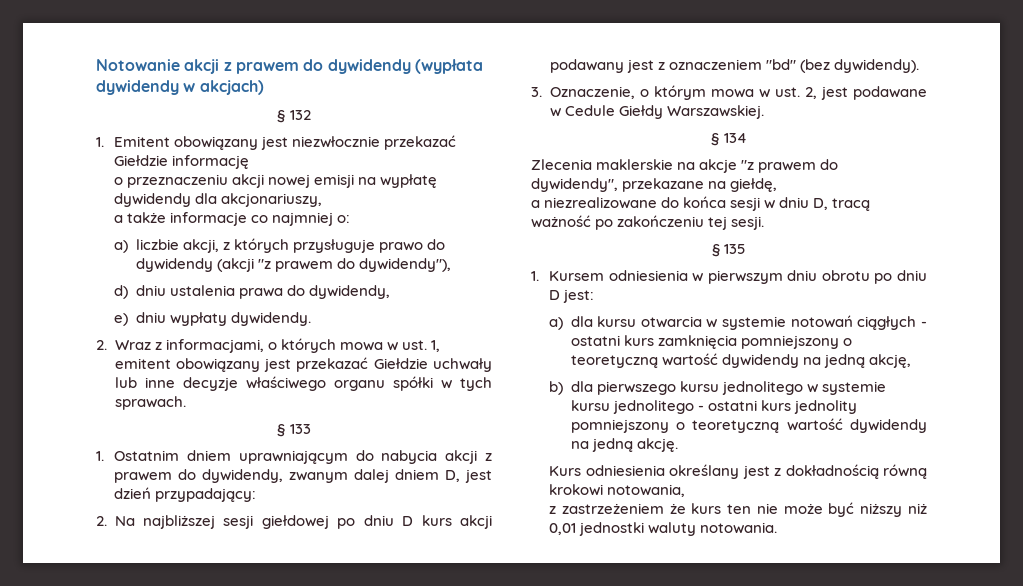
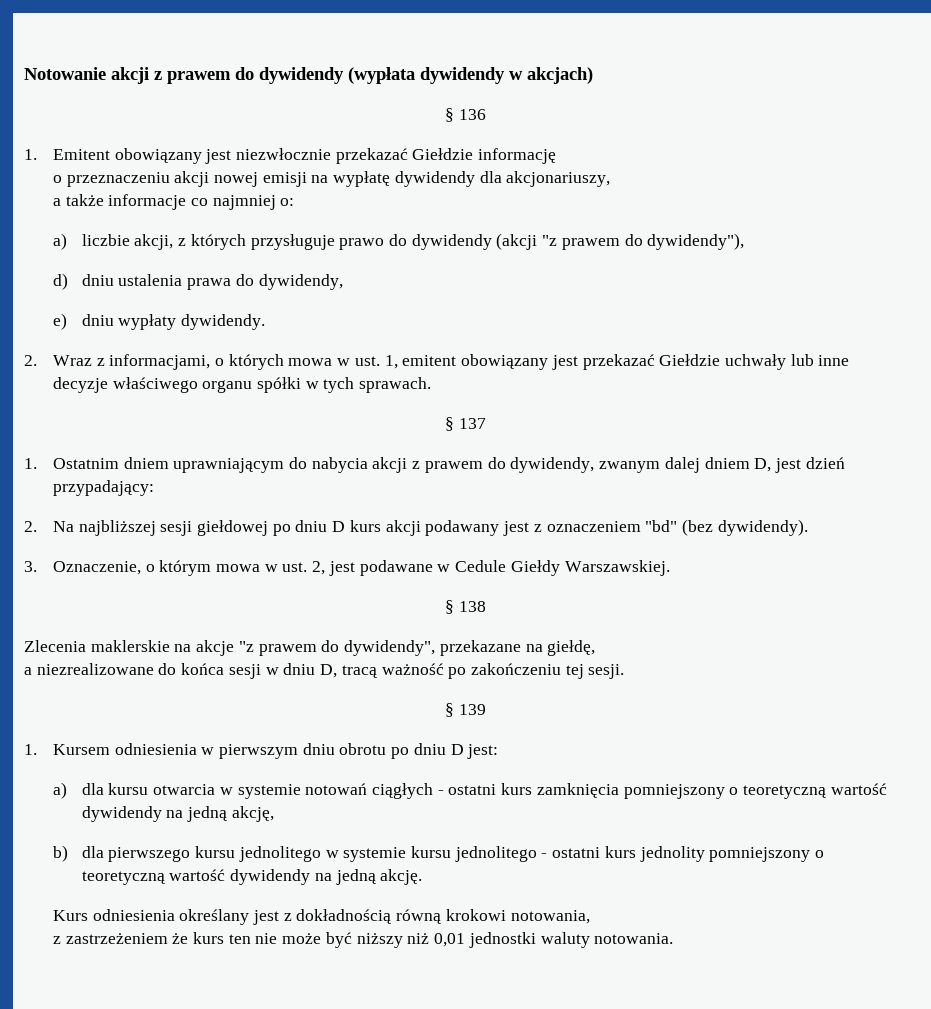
- § 132
+ § 136
- § 133
+ § 137
- § 134
+ § 138
- § 135
+ § 139

